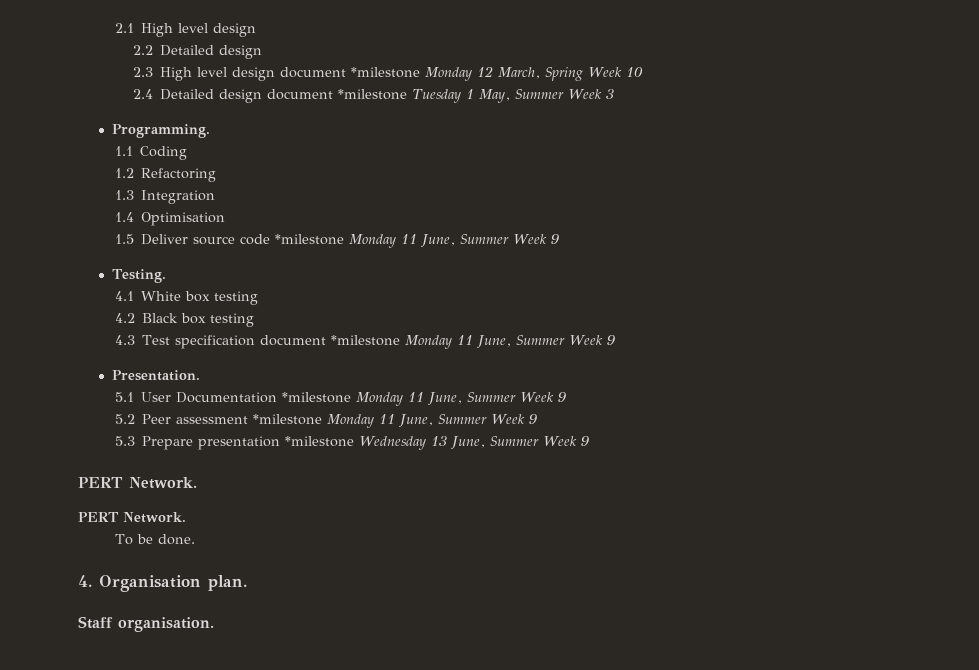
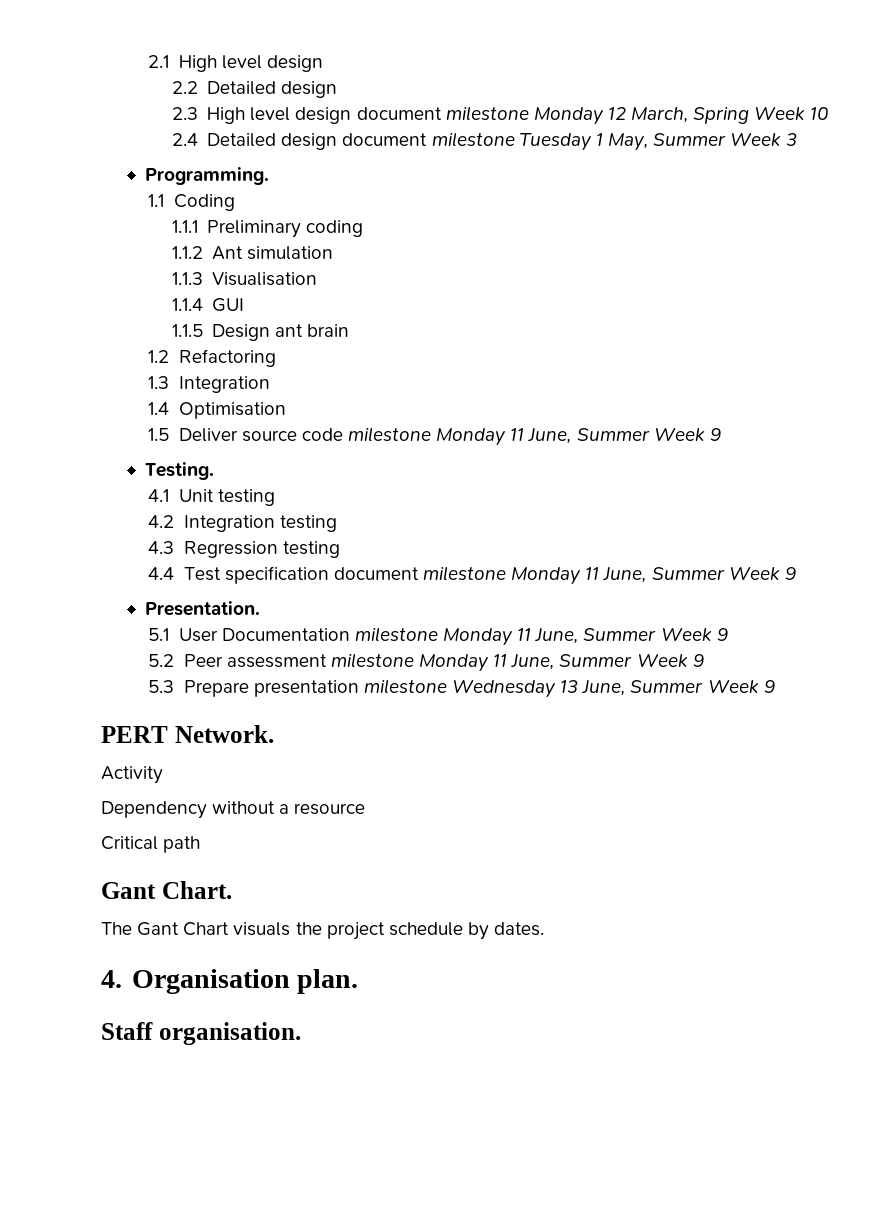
- 2.3 High level design document *milestone Monday 12 March, Spring Week 10
+ 2.3 High level design document milestone Monday 12 March, Spring Week 10
- 2.4 Detailed design document *milestone Tuesday 1 May, Summer Week 3
+ 2.4 Detailed design document milestone Tuesday 1 May, Summer Week 3
+ 1.1.1 Preliminary coding
+ 1.1.2 Ant simulation
+ 1.1.3 Visualisation
+ 1.1.4 GUI
+ 1.1.5 Design ant brain
- 1.5 Deliver source code *milestone Monday 11 June, Summer Week 9
+ 1.5 Deliver source code milestone Monday 11 June, Summer Week 9
- 4.1 White box testing
+ 4.1 Unit testing
- 4.2 Black box testing
- 4.3 Test specification document *milestone Monday 11 June, Summer Week 9
+ 4.2 Integration testing
+ 4.3 Regression testing
+ 4.4 Test specification document milestone Monday 11 June, Summer Week 9
- 5.1 User Documentation *milestone Monday 11 June, Summer Week 9
+ 5.1 User Documentation milestone Monday 11 June, Summer Week 9
- 5.2 Peer assessment *milestone Monday 11 June, Summer Week 9
+ 5.2 Peer assessment milestone Monday 11 June, Summer Week 9
- 5.3 Prepare presentation *milestone Wednesday 13 June, Summer Week 9
+ 5.3 Prepare presentation milestone Wednesday 13 June, Summer Week 9
  PERT Network.
- PERT Network.
- To be done.
+ Activity
+ Dependency without a resource
+ Critical path
+ Gant Chart.
+ The Gant Chart visuals the project schedule by dates.

